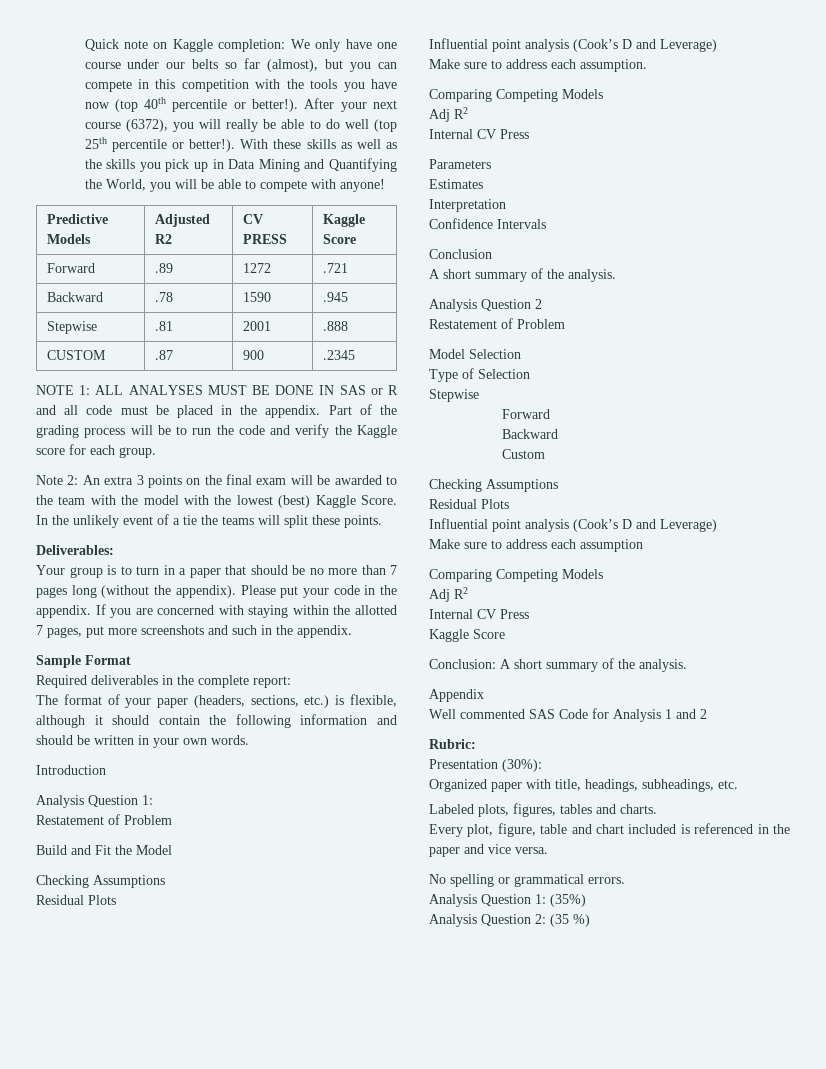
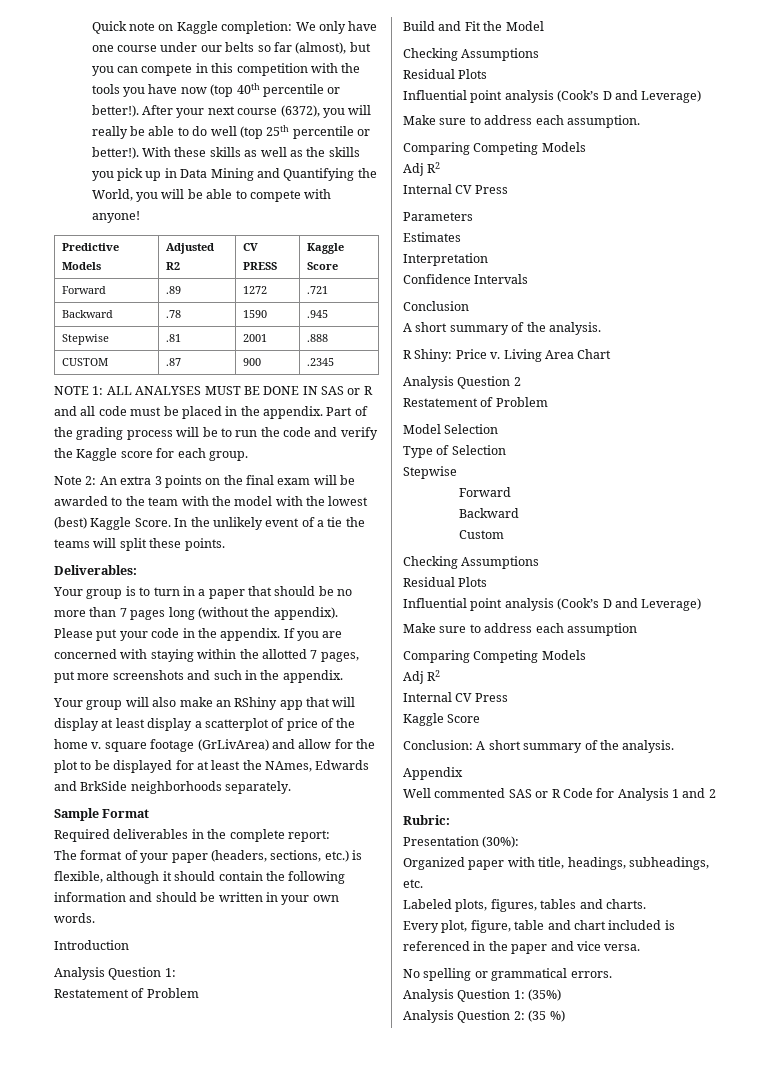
+ Your group will also make an RShiny app that will display at least display a scatterplot of price of the home v. square footage (GrLivArea) and allow for the plot to be displayed for at least the NAmes, Edwards and BrkSide neighborhoods separately.
+ R Shiny: Price v. Living Area Chart
- Well commented SAS Code for Analysis 1 and 2
+ Well commented SAS or R Code for Analysis 1 and 2

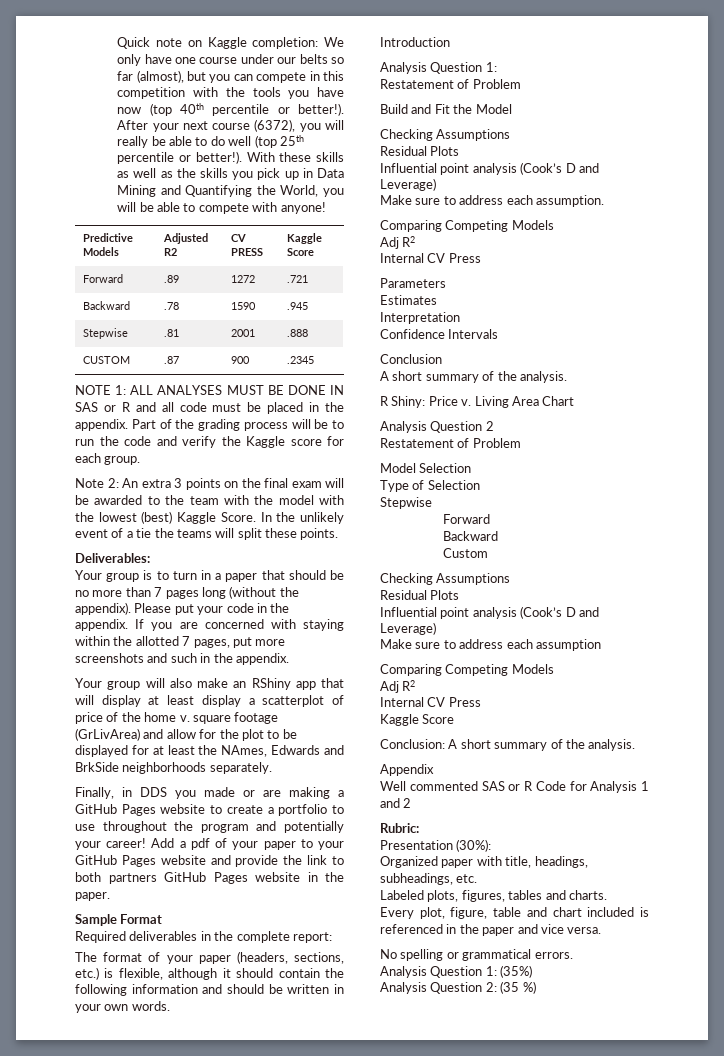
+ Finally, in DDS you made or are making a GitHub Pages website to create a portfolio to use throughout the program and potentially your career! Add a pdf of your paper to your GitHub Pages website and provide the link to both partners GitHub Pages website in the paper.

